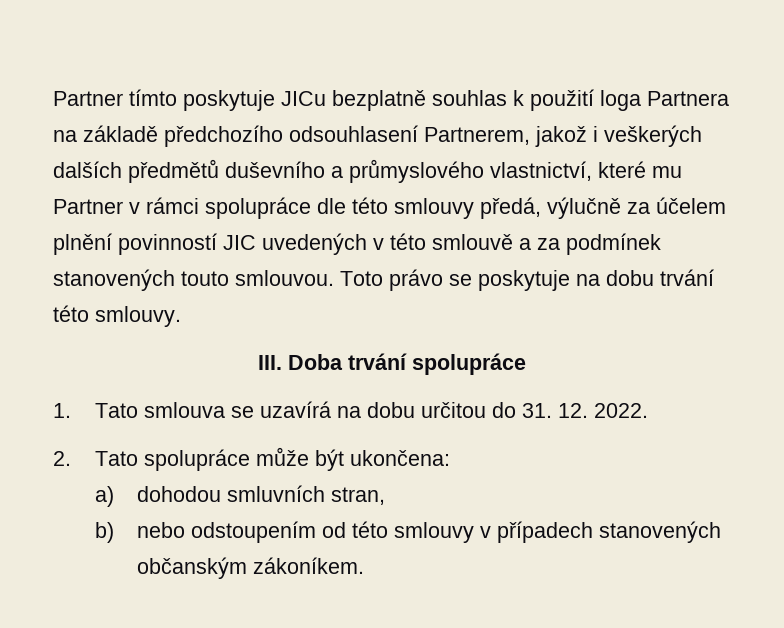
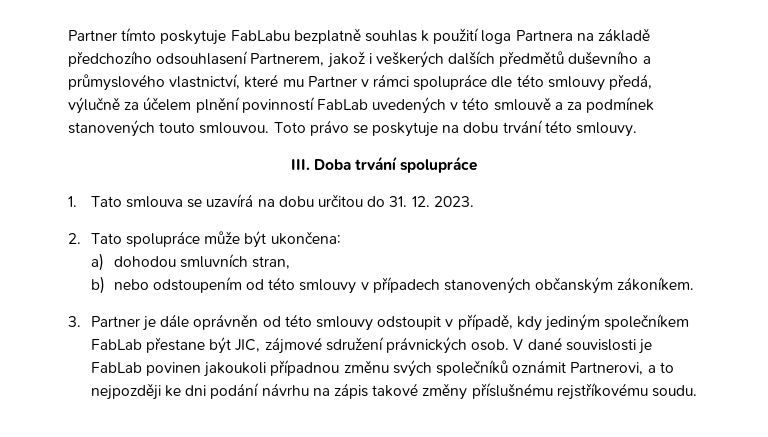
- Partner tímto poskytuje JICu bezplatně souhlas k použití loga Partnera na základě předchozího odsouhlasení Partnerem, jakož i veškerých dalších předmětů duševního a průmyslového vlastnictví, které mu Partner v rámci spolupráce dle této smlouvy předá, výlučně za účelem plnění povinností JIC uvedených v této smlouvě a za podmínek stanovených touto smlouvou.
+ Partner tímto poskytuje FabLabu bezplatně souhlas k použití loga Partnera na základě předchozího odsouhlasení Partnerem, jakož i veškerých dalších předmětů duševního a průmyslového vlastnictví, které mu Partner v rámci spolupráce dle této smlouvy předá, výlučně za účelem plnění povinností FabLab uvedených v této smlouvě a za podmínek stanovených touto smlouvou.
- 1. Tato smlouva se uzavírá na dobu určitou do 31. 12. 2022.
+ 1. Tato smlouva se uzavírá na dobu určitou do 31. 12. 2023.
+ 3. Partner je dále oprávněn od této smlouvy odstoupit v případě, kdy jediným společníkem FabLab přestane být JIC, zájmové sdružení právnických osob. V dané souvislosti je FabLab povinen jakoukoli případnou změnu svých společníků oznámit Partnerovi, a to nejpozději ke dni podání návrhu na zápis takové změny příslušnému rejstříkovému soudu.

